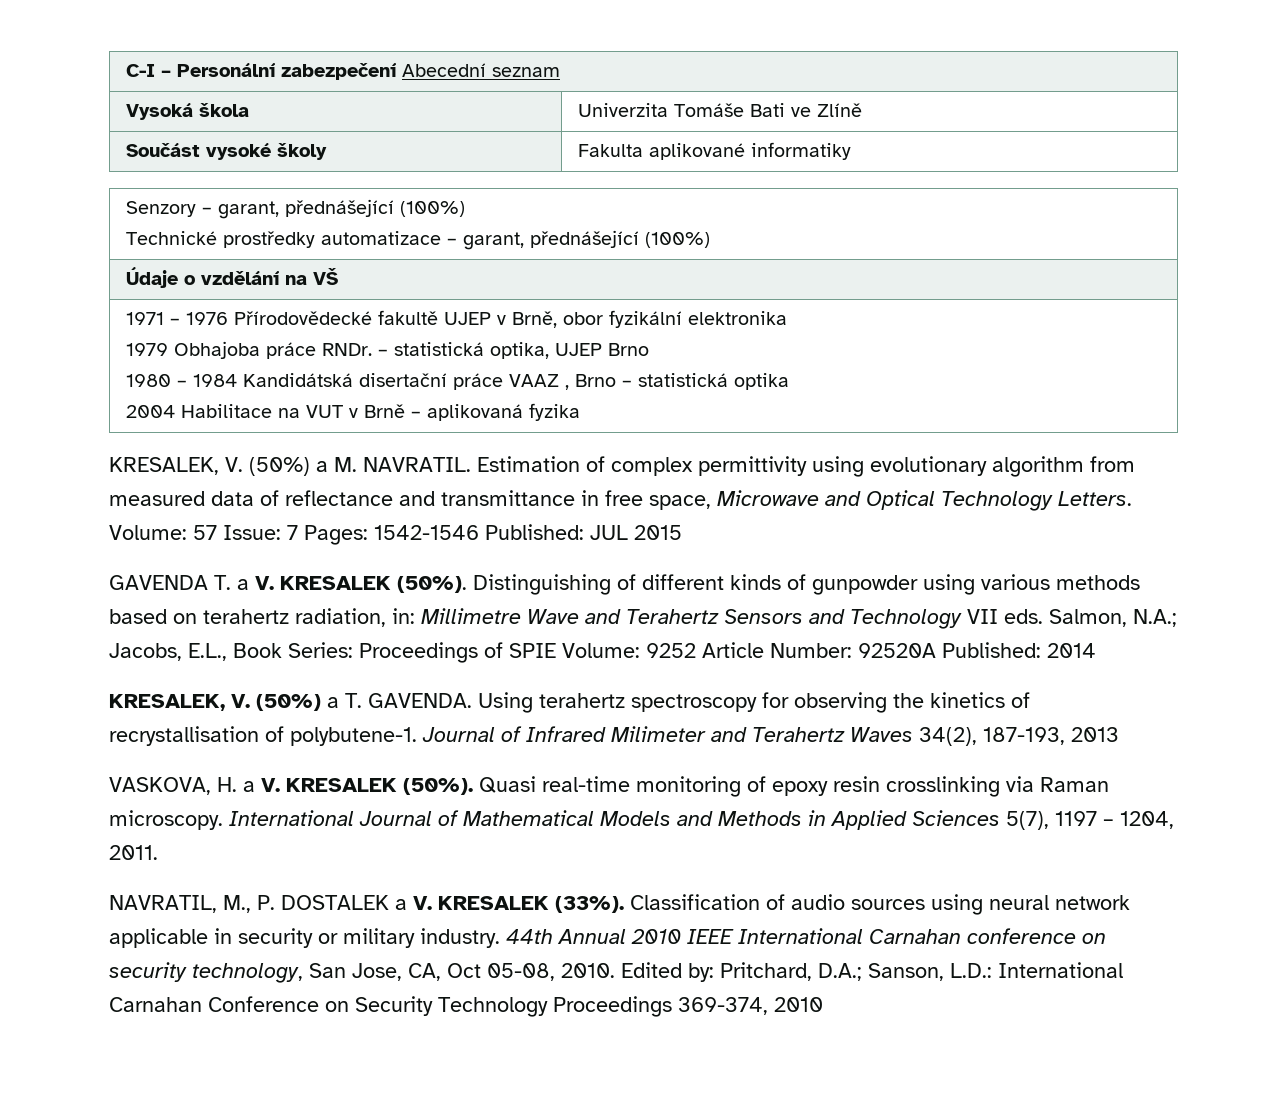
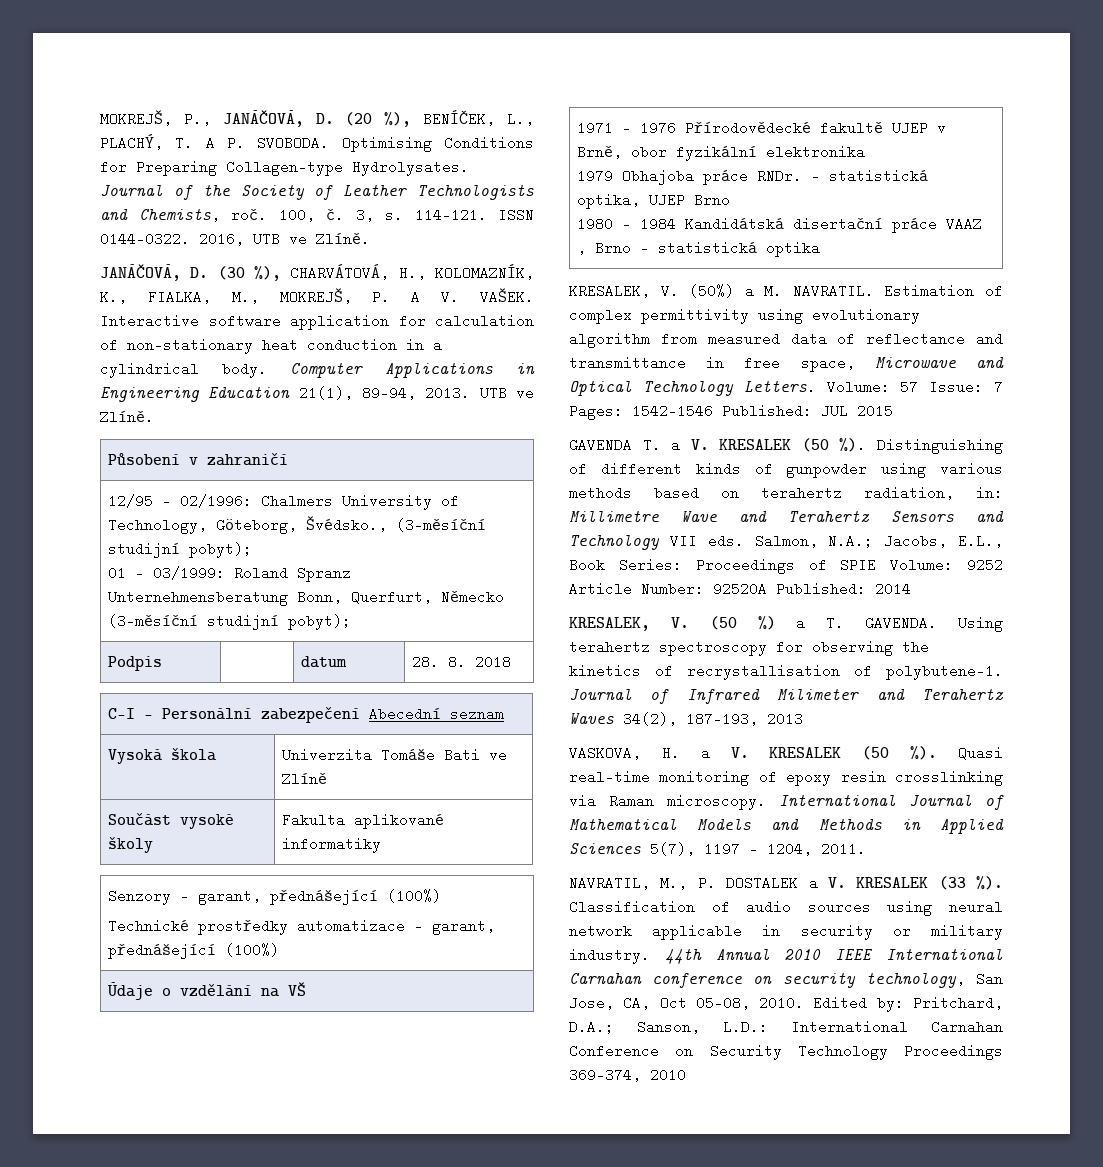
+ MOKREJŠ, P., JANÁČOVÁ, D. (20 %), BENÍČEK, L., PLACHÝ, T. A P. SVOBODA. Optimising Conditions for Preparing Collagen-type Hydrolysates. Journal of the Society of Leather Technologists and Chemists, roč. 100, č. 3, s. 114-121. ISSN 0144-0322. 2016, UTB ve Zlíně.
+ JANÁČOVÁ, D. (30 %), CHARVÁTOVÁ, H., KOLOMAZNÍK, K., FIALKA, M., MOKREJŠ, P. A V. VAŠEK. Interactive software application for calculation of non-stationary heat conduction in a cylindrical body. Computer Applications in Engineering Education 21(1), 89-94, 2013. UTB ve Zlíně.
+ Působení v zahraničí
+ 12/95 - 02/1996: Chalmers University of Technology, Göteborg, Švédsko., (3-měsíční studijní pobyt);
+ 01 - 03/1999: Roland Spranz Unternehmensberatung Bonn, Querfurt, Německo (3-měsíční studijní pobyt);
+ Podpis | | datum | 28. 8. 2018
- 2004 Habilitace na VUT v Brně – aplikovaná fyzika
- GAVENDA T. a V. KRESALEK (50%).
+ GAVENDA T. a V. KRESALEK (50 %).
- KRESALEK, V. (50%) a T. GAVENDA.
+ KRESALEK, V. (50 %) a T. GAVENDA.
- VASKOVA, H. a V. KRESALEK (50%).
+ VASKOVA, H. a V. KRESALEK (50 %).
- NAVRATIL, M., P. DOSTALEK a V. KRESALEK (33%).
+ NAVRATIL, M., P. DOSTALEK a V. KRESALEK (33 %).

